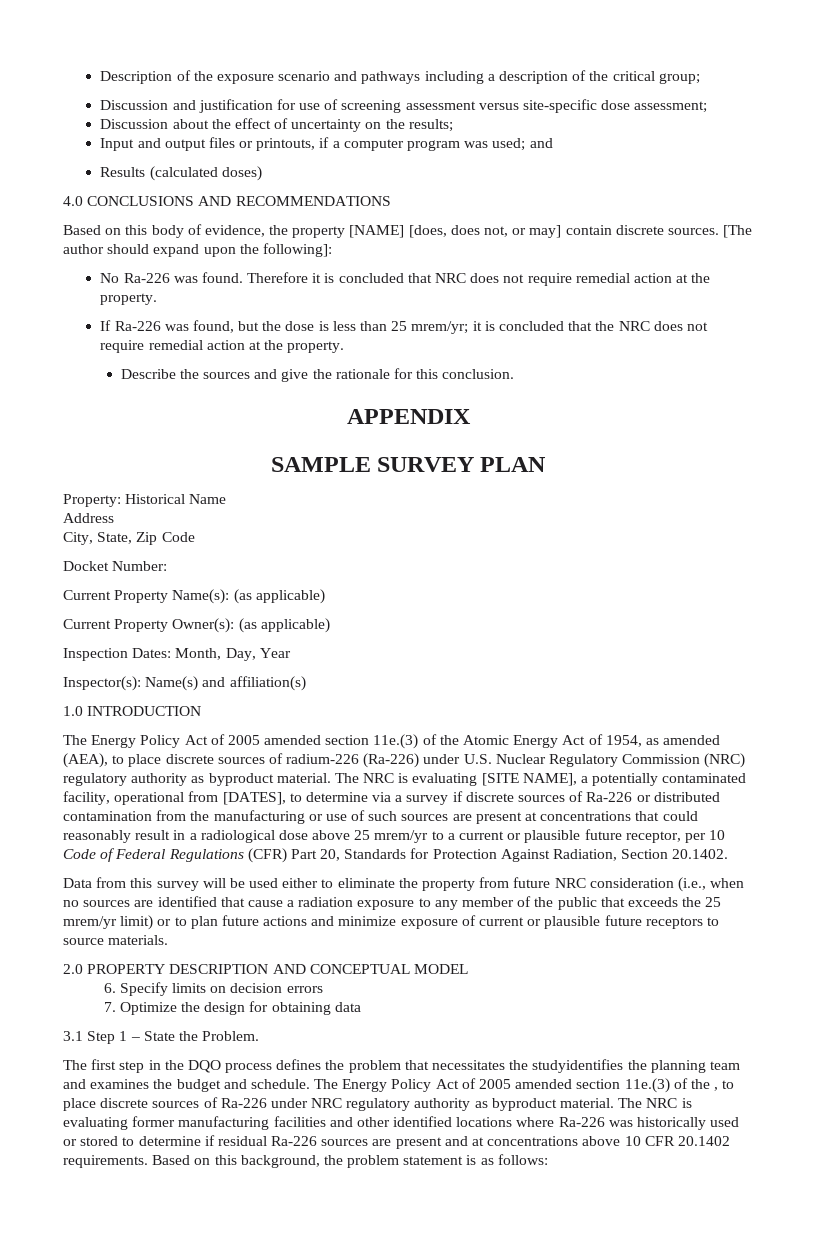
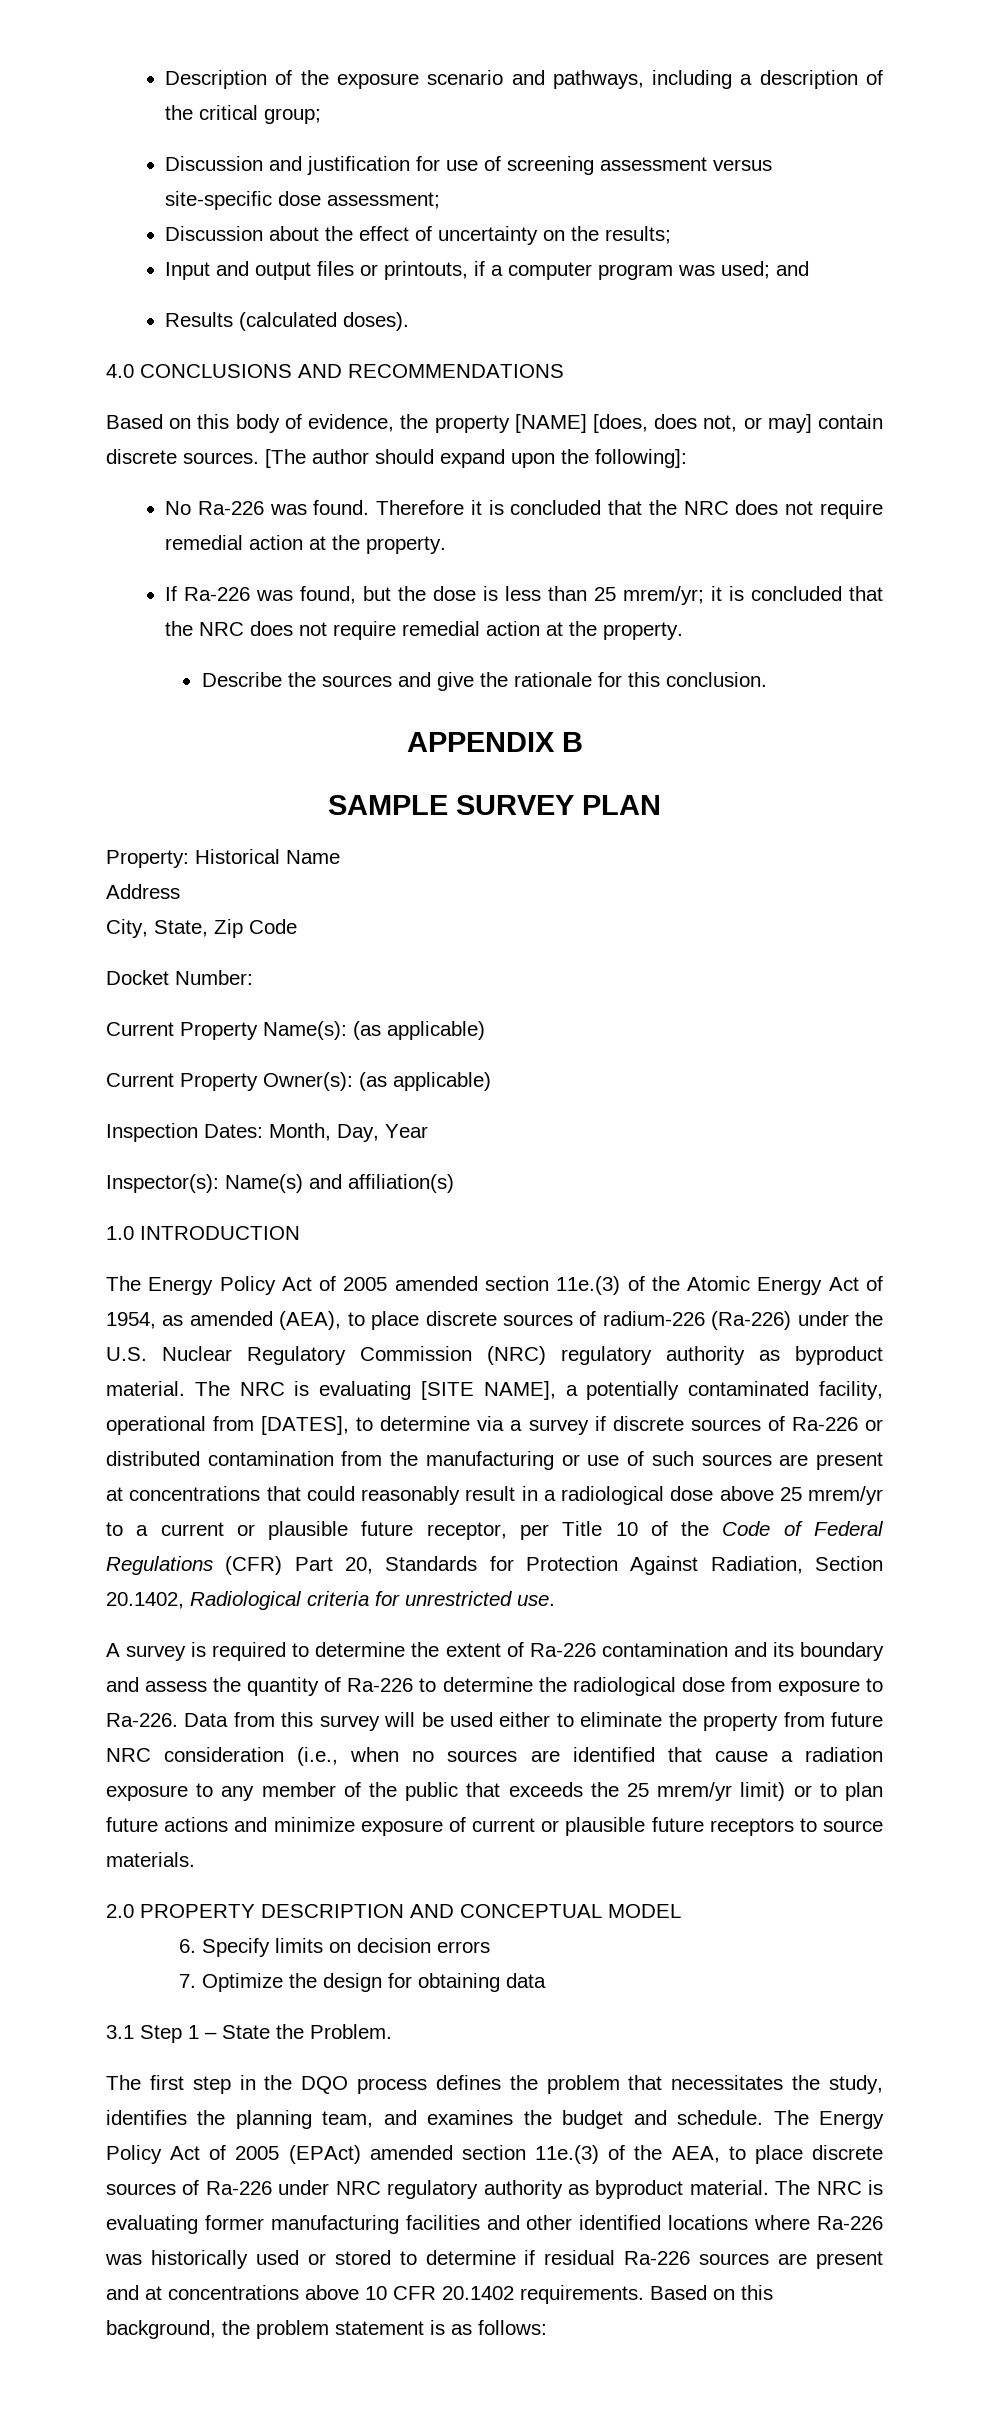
- Description of the exposure scenario and pathways including a description of the critical group;
+ Description of the exposure scenario and pathways, including a description of the critical group;
- Results (calculated doses)
+ Results (calculated doses).
- Therefore it is concluded that NRC does not require remedial action at the property.
+ Therefore it is concluded that the NRC does not require remedial action at the property.
- APPENDIX
+ APPENDIX B
- The Energy Policy Act of 2005 amended section 11e.(3) of the Atomic Energy Act of 1954, as amended (AEA), to place discrete sources of radium-226 (Ra-226) under U.S. Nuclear Regulatory Commission (NRC) regulatory authority as byproduct material.
+ The Energy Policy Act of 2005 amended section 11e.(3) of the Atomic Energy Act of 1954, as amended (AEA), to place discrete sources of radium-226 (Ra-226) under the U.S. Nuclear Regulatory Commission (NRC) regulatory authority as byproduct material.
- The NRC is evaluating [SITE NAME], a potentially contaminated facility, operational from [DATES], to determine via a survey if discrete sources of Ra-226 or distributed contamination from the manufacturing or use of such sources are present at concentrations that could reasonably result in a radiological dose above 25 mrem/yr to a current or plausible future receptor, per 10 Code of Federal Regulations (CFR) Part 20, Standards for Protection Against Radiation, Section 20.1402.
- Data from this survey will be used either to eliminate the property from future NRC consideration (i.e., when no sources are identified that cause a radiation exposure to any member of the public that exceeds the 25 mrem/yr limit) or to plan future actions and minimize exposure of current or plausible future receptors to source materials.
+ The NRC is evaluating [SITE NAME], a potentially contaminated facility, operational from [DATES], to determine via a survey if discrete sources of Ra-226 or distributed contamination from the manufacturing or use of such sources are present at concentrations that could reasonably result in a radiological dose above 25 mrem/yr to a current or plausible future receptor, per Title 10 of the Code of Federal Regulations (CFR) Part 20, Standards for Protection Against Radiation, Section 20.1402, Radiological criteria for unrestricted use.
+ A survey is required to determine the extent of Ra-226 contamination and its boundary and assess the quantity of Ra-226 to determine the radiological dose from exposure to Ra-226. Data from this survey will be used either to eliminate the property from future NRC consideration (i.e., when no sources are identified that cause a radiation exposure to any member of the public that exceeds the 25 mrem/yr limit) or to plan future actions and minimize exposure of current or plausible future receptors to source materials.
- The first step in the DQO process defines the problem that necessitates the studyidentifies the planning team and examines the budget and schedule.
+ The first step in the DQO process defines the problem that necessitates the study, identifies the planning team, and examines the budget and schedule.
- The Energy Policy Act of 2005 amended section 11e.(3) of the , to place discrete sources of Ra-226 under NRC regulatory authority as byproduct material.
+ The Energy Policy Act of 2005 (EPAct) amended section 11e.(3) of the AEA, to place discrete sources of Ra-226 under NRC regulatory authority as byproduct material.

